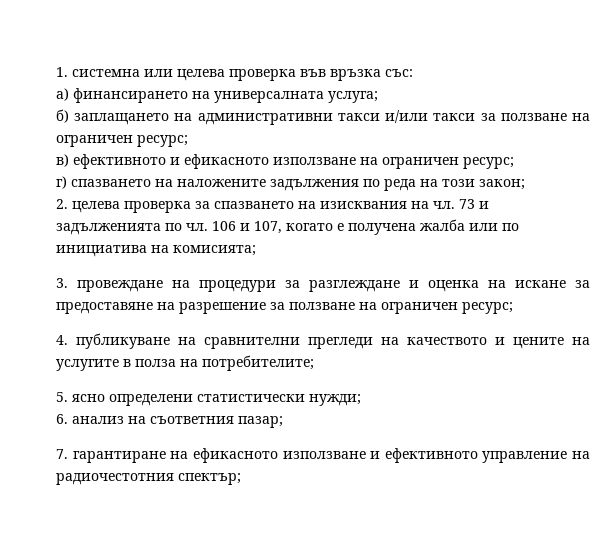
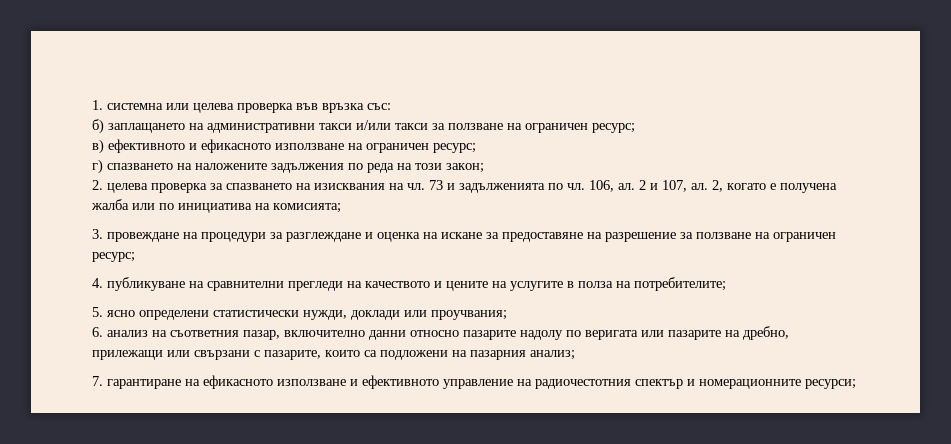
- а) финансирането на универсалната услуга;
- 106 и 107, когато е получена жалба или по инициатива на комисията;
+ 106, ал. 2 и 107, ал. 2, когато е получена жалба или по инициатива на комисията;
- 5. ясно определени статистически нужди;
+ 5. ясно определени статистически нужди, доклади или проучвания;
- 6. анализ на съответния пазар;
+ 6. анализ на съответния пазар, включително данни относно пазарите надолу по веригата или пазарите на дребно, прилежащи или свързани с пазарите, които са подложени на пазарния анализ;
- 7. гарантиране на ефикасното използване и ефективното управление на радиочестотния спектър;
+ 7. гарантиране на ефикасното използване и ефективното управление на радиочестотния спектър и номерационните ресурси;

